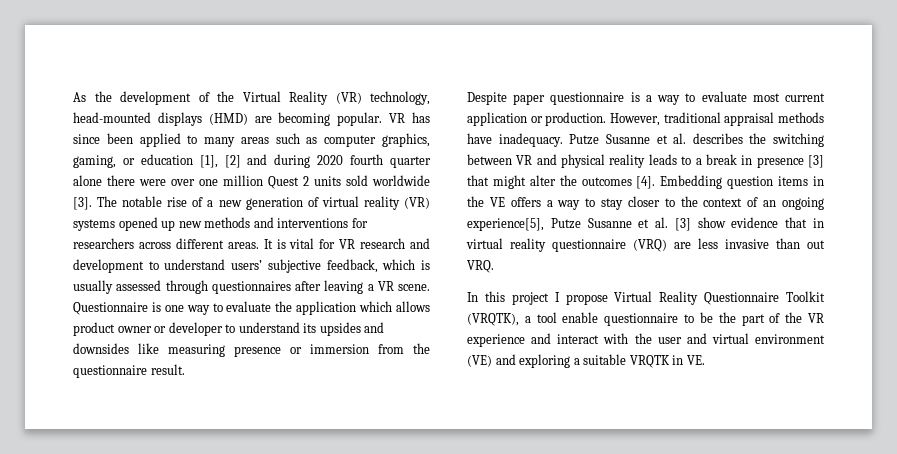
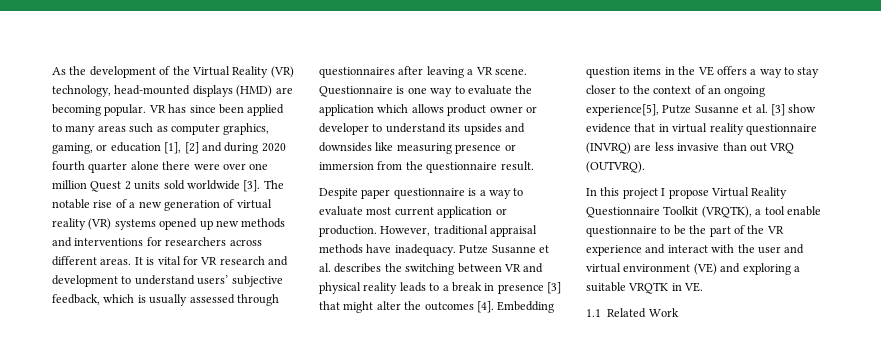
- Embedding question items in the VE offers a way to stay closer to the context of an ongoing experience[5], Putze Susanne et al. [3] show evidence that in virtual reality questionnaire (VRQ) are less invasive than out VRQ.
+ Embedding question items in the VE offers a way to stay closer to the context of an ongoing experience[5], Putze Susanne et al. [3] show evidence that in virtual reality questionnaire (INVRQ) are less invasive than out VRQ (OUTVRQ).
+ 1.1 Related Work

